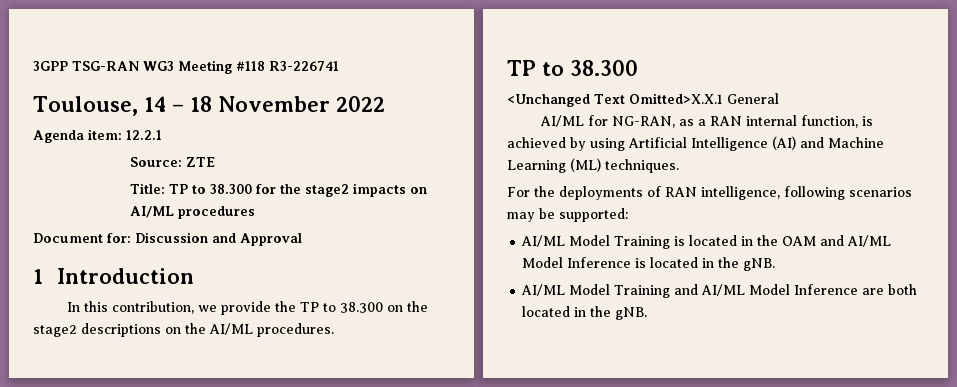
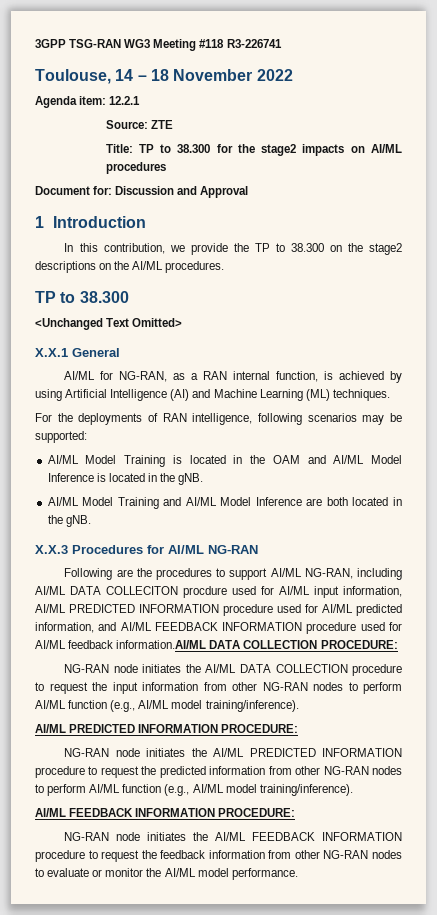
- <Unchanged Text Omitted>X.X.1 General
+ <Unchanged Text Omitted>
+ X.X.1 General
+ X.X.3 Procedures for AI/ML NG-RAN
+ Following are the procedures to support AI/ML NG-RAN, including AI/ML DATA COLLECITON procdure used for AI/ML input information, AI/ML PREDICTED INFORMATION procedure used for AI/ML predicted information, and AI/ML FEEDBACK INFORMATION procedure used for AI/ML feedback information.AI/ML DATA COLLECTION PROCEDURE:
+ NG-RAN node initiates the AI/ML DATA COLLECTION procedure to request the input information from other NG-RAN nodes to perform AI/ML function (e.g., AI/ML model training/inference).
+ AI/ML PREDICTED INFORMATION PROCEDURE:
+ NG-RAN node initiates the AI/ML PREDICTED INFORMATION procedure to request the predicted information from other NG-RAN nodes to perform AI/ML function (e.g., AI/ML model training/inference).
+ AI/ML FEEDBACK INFORMATION PROCEDURE:
+ NG-RAN node initiates the AI/ML FEEDBACK INFORMATION procedure to request the feedback information from other NG-RAN nodes to evaluate or monitor the AI/ML model performance.

